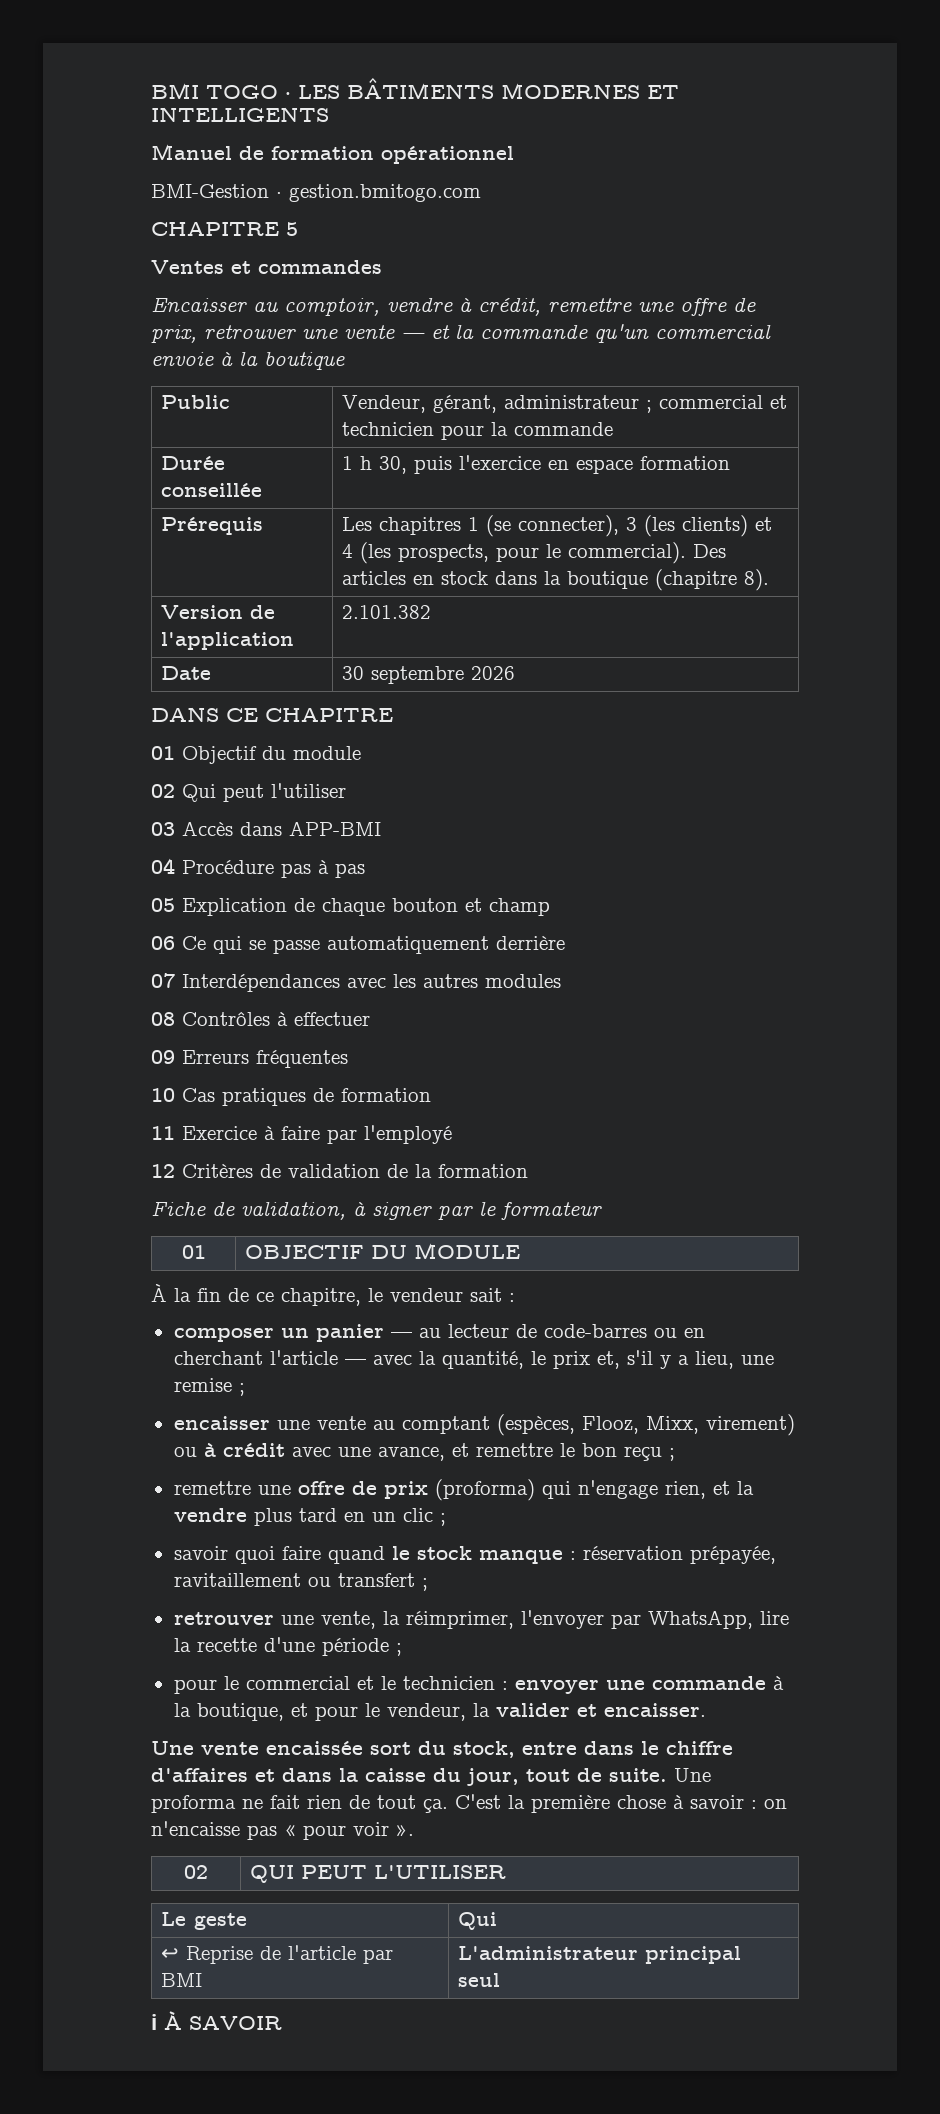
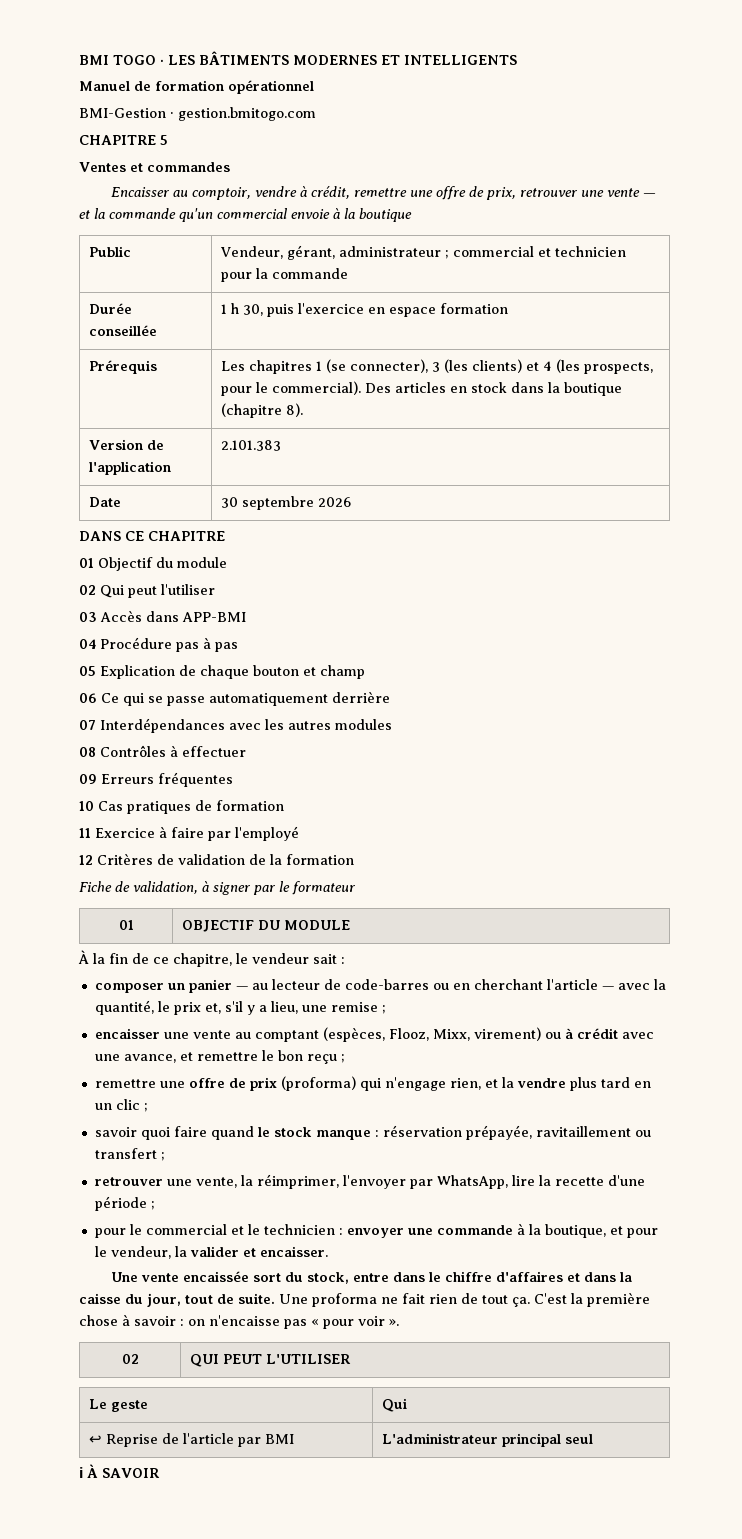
- Version de l'application | 2.101.382
+ Version de l'application | 2.101.383

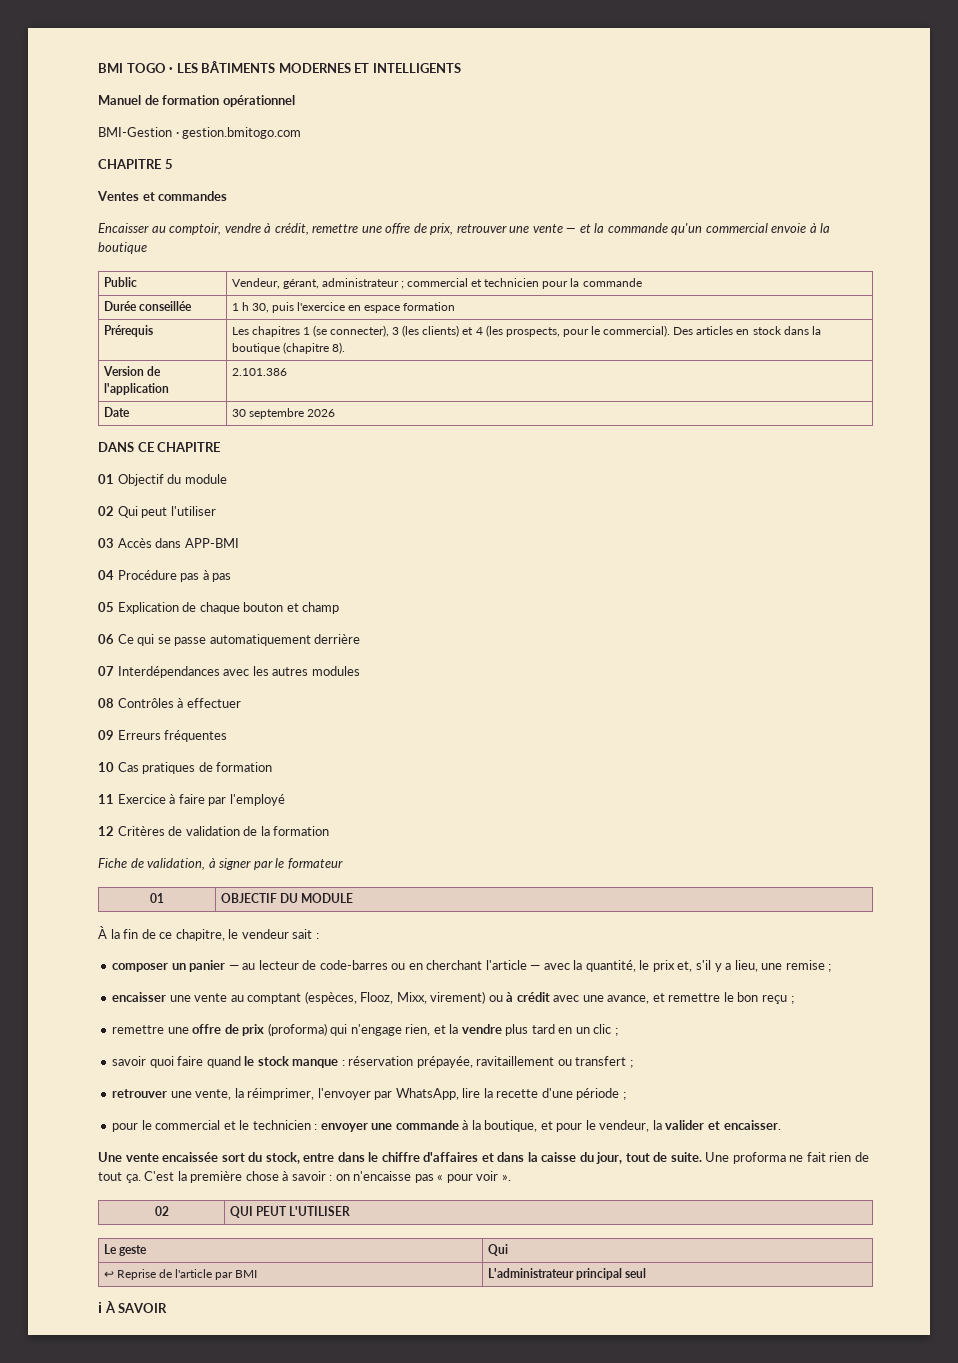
- Version de l'application | 2.101.383
+ Version de l'application | 2.101.386

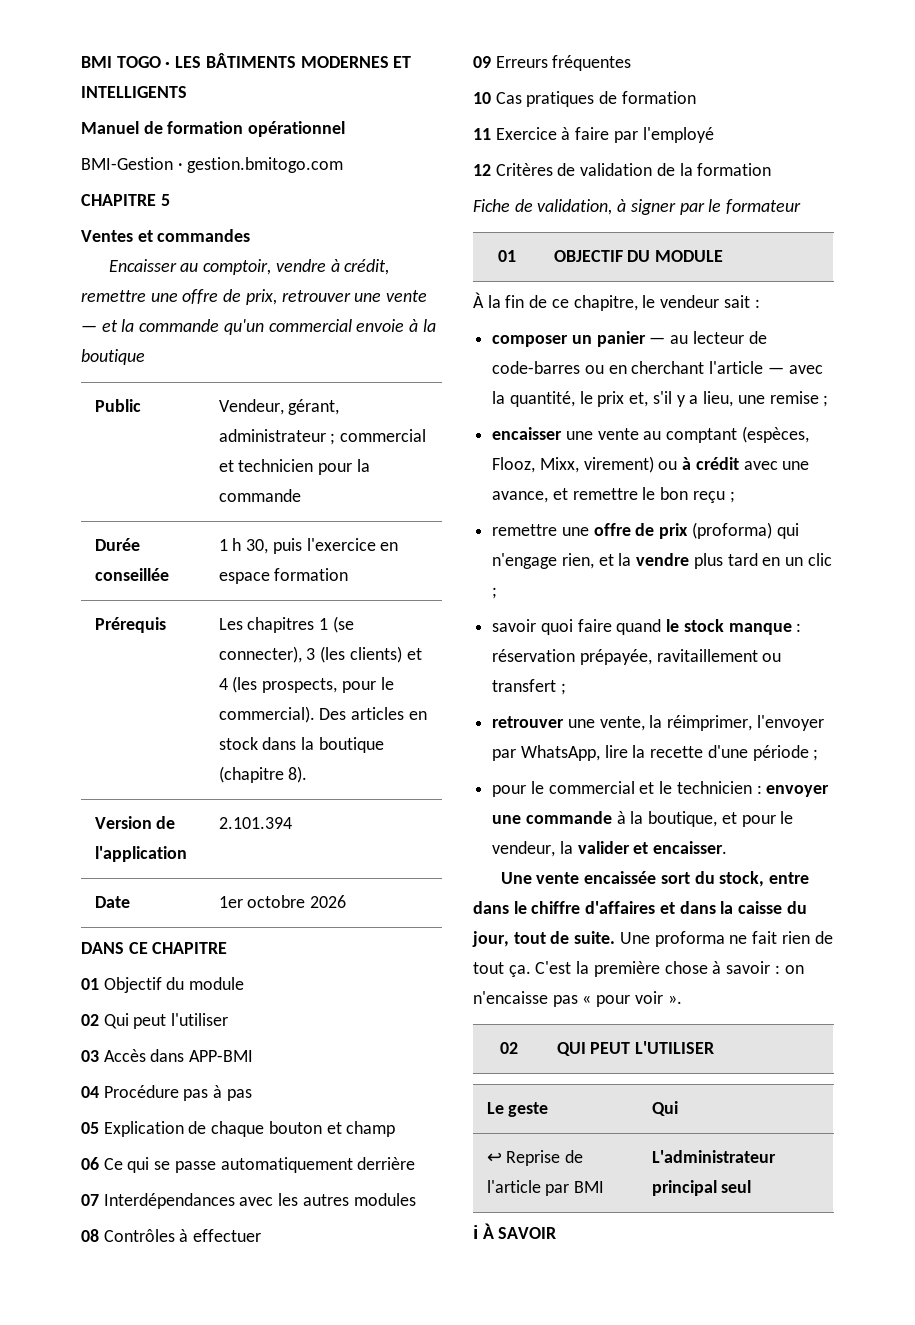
- Version de l'application | 2.101.386
+ Version de l'application | 2.101.394
- Date | 30 septembre 2026
+ Date | 1er octobre 2026

